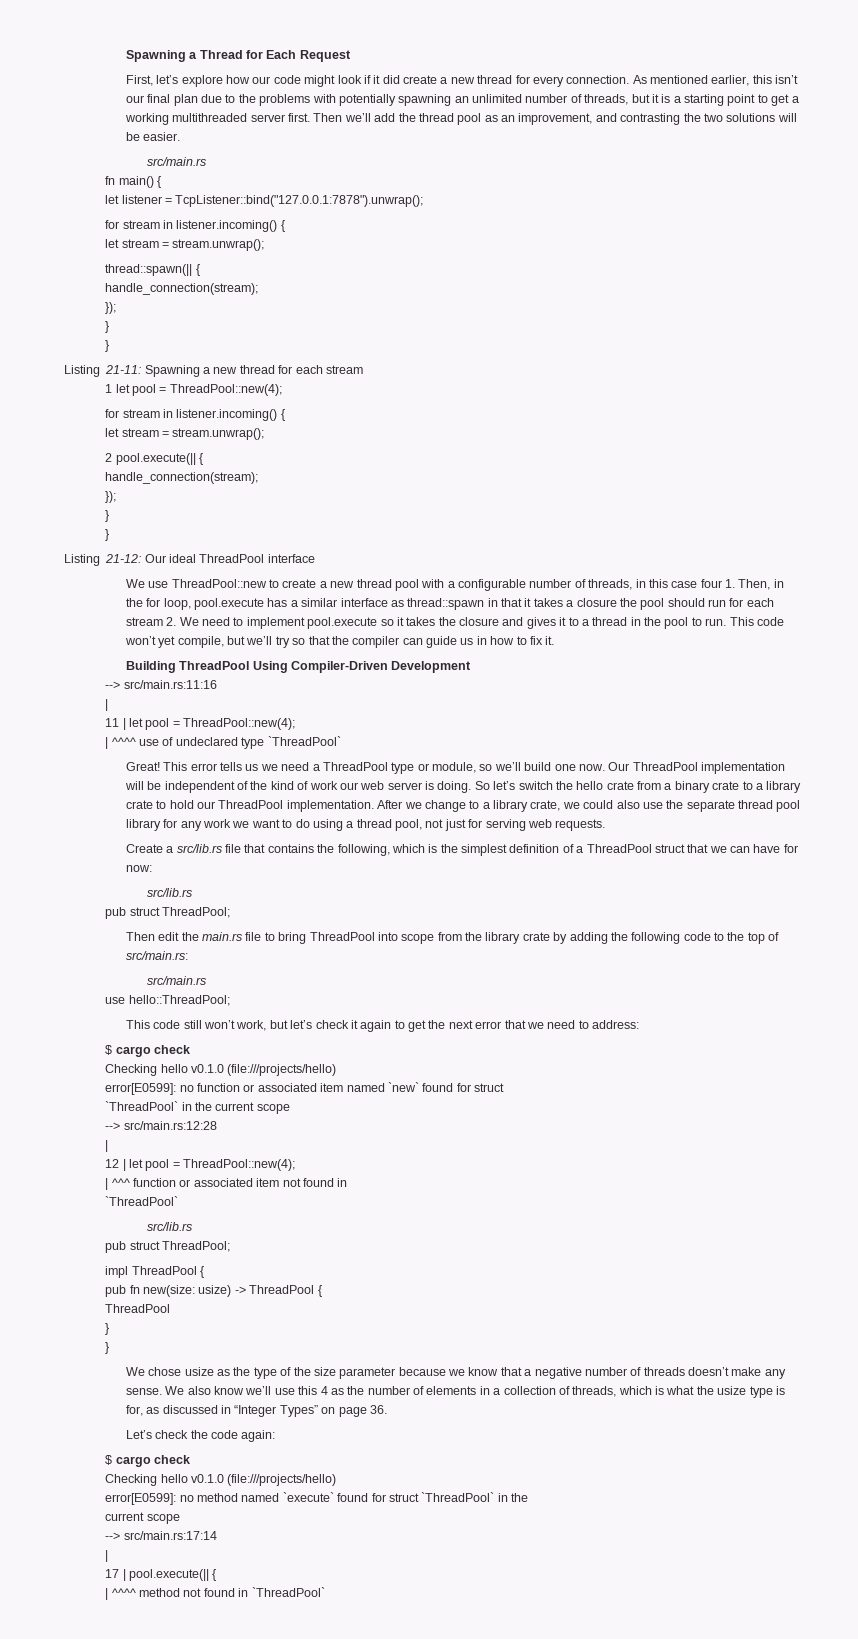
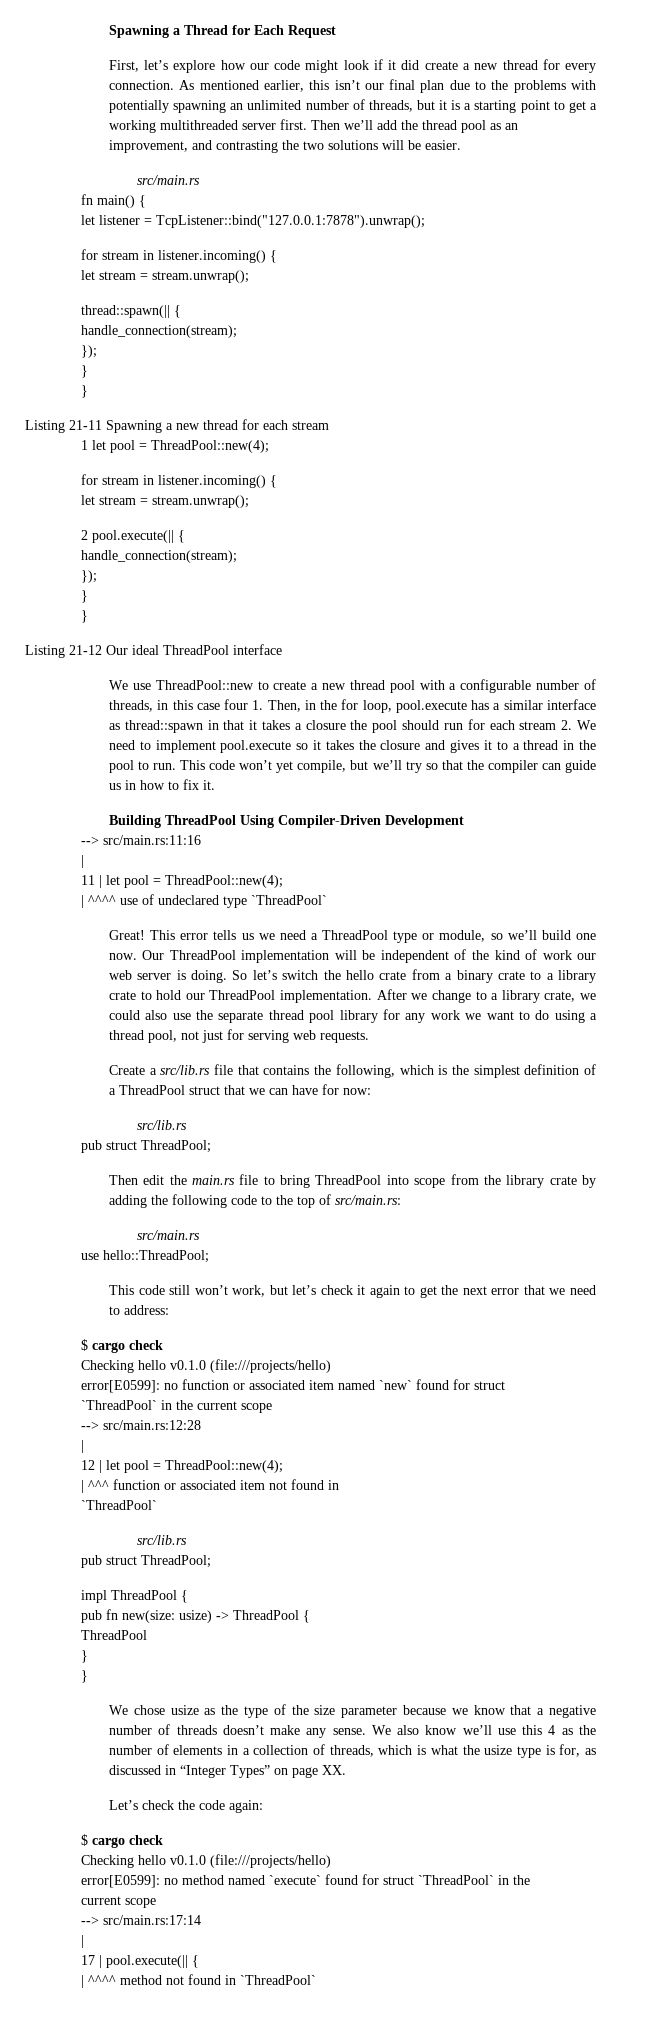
- Listing 21-11: Spawning a new thread for each stream
+ Listing 21-11 Spawning a new thread for each stream
- Listing 21-12: Our ideal ThreadPool interface
+ Listing 21-12 Our ideal ThreadPool interface
- We also know we’ll use this 4 as the number of elements in a collection of threads, which is what the usize type is for, as discussed in “Integer Types” on page 36.
+ We also know we’ll use this 4 as the number of elements in a collection of threads, which is what the usize type is for, as discussed in “Integer Types” on page XX.

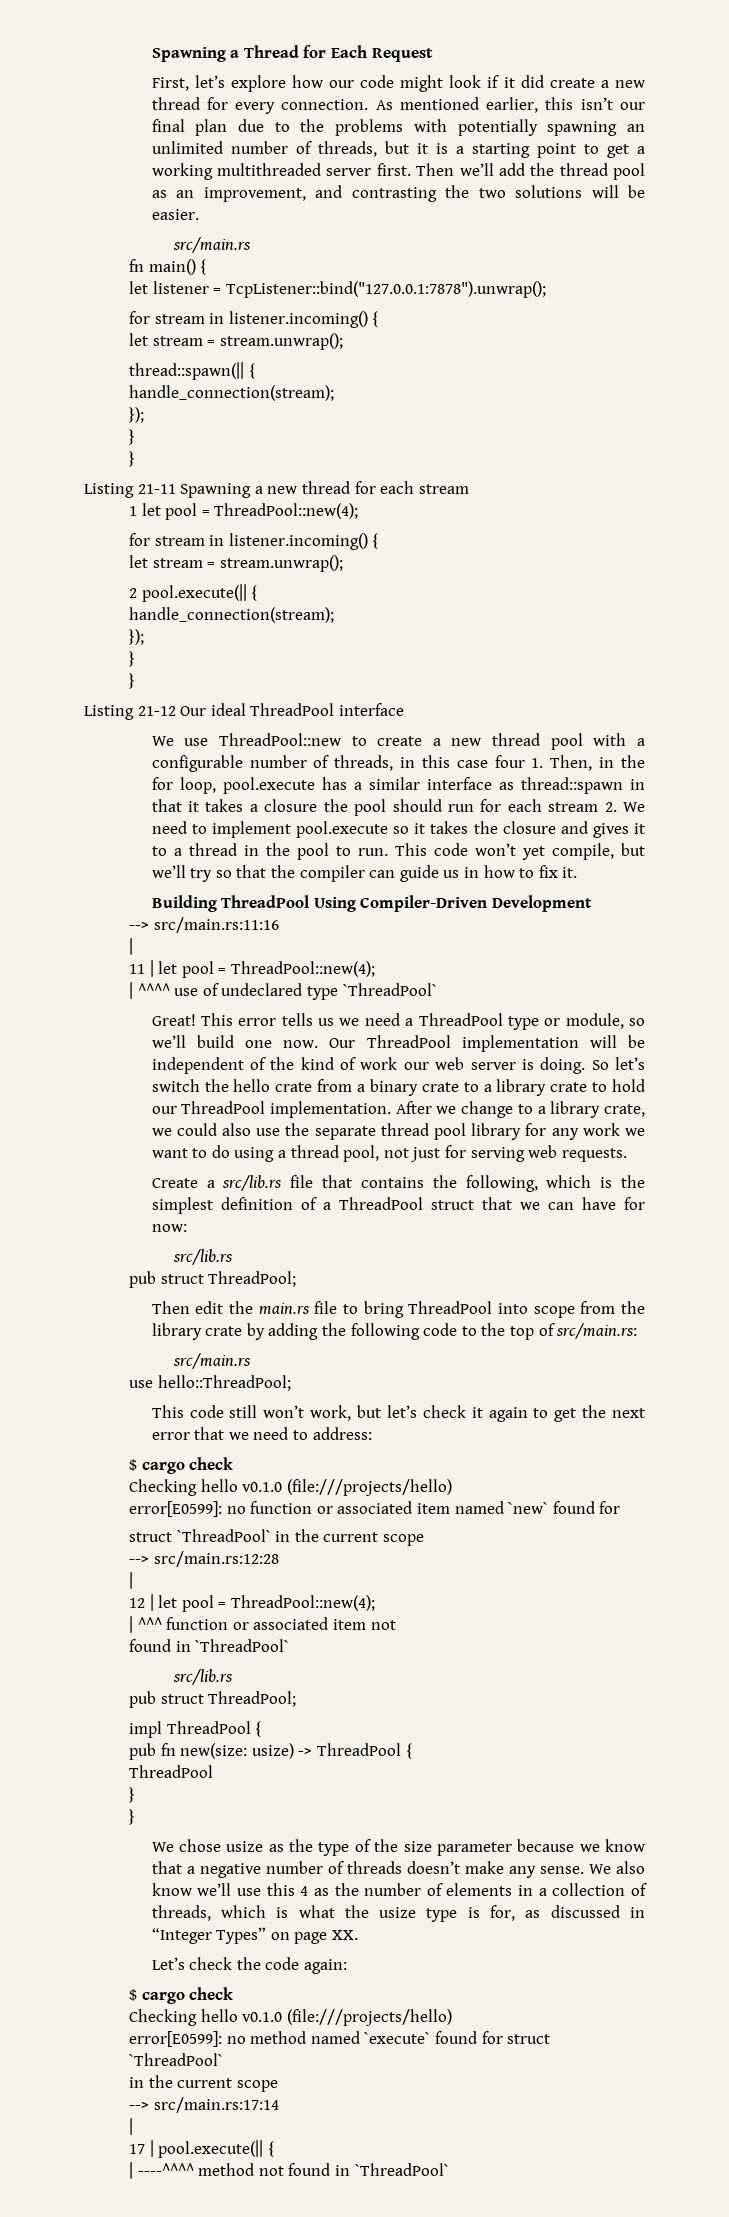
- error[E0599]: no function or associated item named `new` found for struct
- `ThreadPool` in the current scope
+ error[E0599]: no function or associated item named `new` found for
+ struct `ThreadPool` in the current scope
- | ^^^ function or associated item not found in
- `ThreadPool`
+ | ^^^ function or associated item not
+ found in `ThreadPool`
- error[E0599]: no method named `execute` found for struct `ThreadPool` in the
- current scope
+ error[E0599]: no method named `execute` found for struct `ThreadPool`
+ in the current scope
- | ^^^^ method not found in `ThreadPool`
+ | ----^^^^ method not found in `ThreadPool`

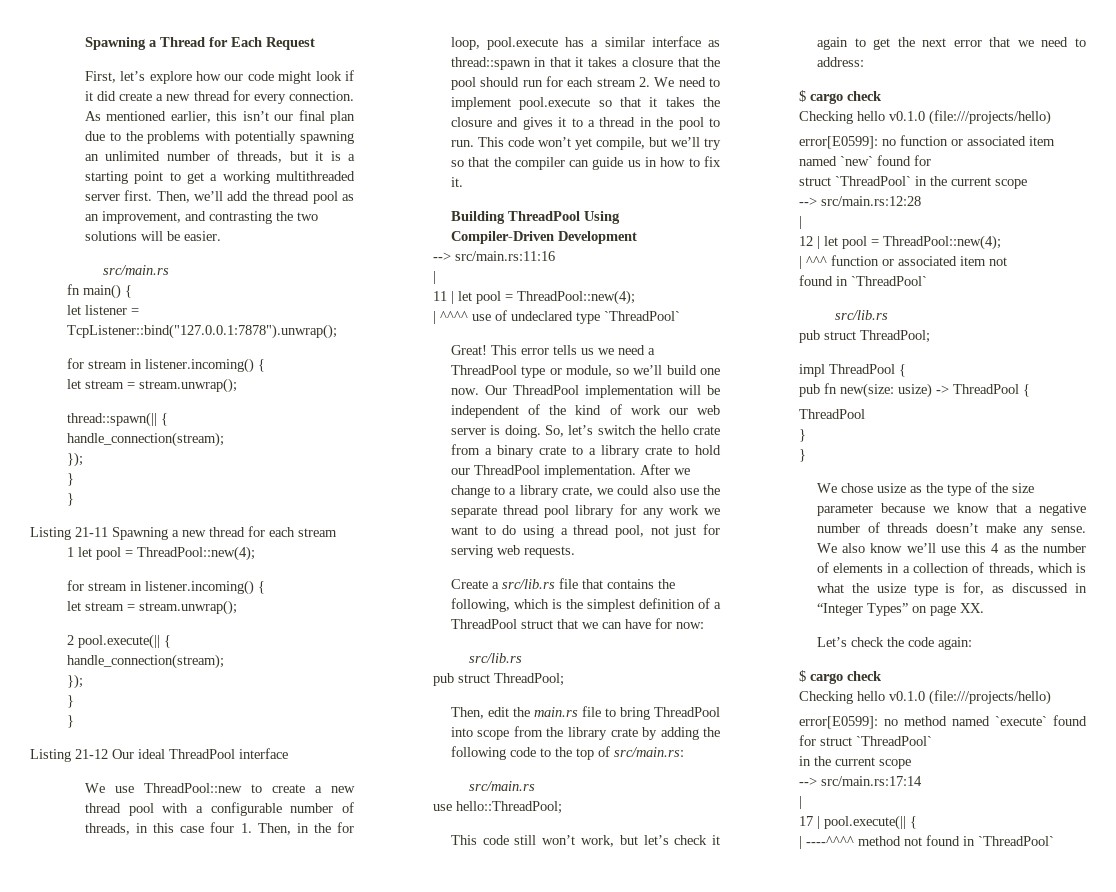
- Then we’ll add the thread pool as an improvement, and contrasting the two solutions will be easier.
+ Then, we’ll add the thread pool as an improvement, and contrasting the two solutions will be easier.
- We use ThreadPool::new to create a new thread pool with a configurable number of threads, in this case four 1. Then, in the for loop, pool.execute has a similar interface as thread::spawn in that it takes a closure the pool should run for each stream 2. We need to implement pool.execute so it takes the closure and gives it to a thread in the pool to run.
+ We use ThreadPool::new to create a new thread pool with a configurable number of threads, in this case four 1. Then, in the for loop, pool.execute has a similar interface as thread::spawn in that it takes a closure that the pool should run for each stream 2. We need to implement pool.execute so that it takes the closure and gives it to a thread in the pool to run.
- So let’s switch the hello crate from a binary crate to a library crate to hold our ThreadPool implementation.
+ So, let’s switch the hello crate from a binary crate to a library crate to hold our ThreadPool implementation.
- Then edit the main.rs file to bring ThreadPool into scope from the library crate by adding the following code to the top of src/main.rs:
+ Then, edit the main.rs file to bring ThreadPool into scope from the library crate by adding the following code to the top of src/main.rs:

